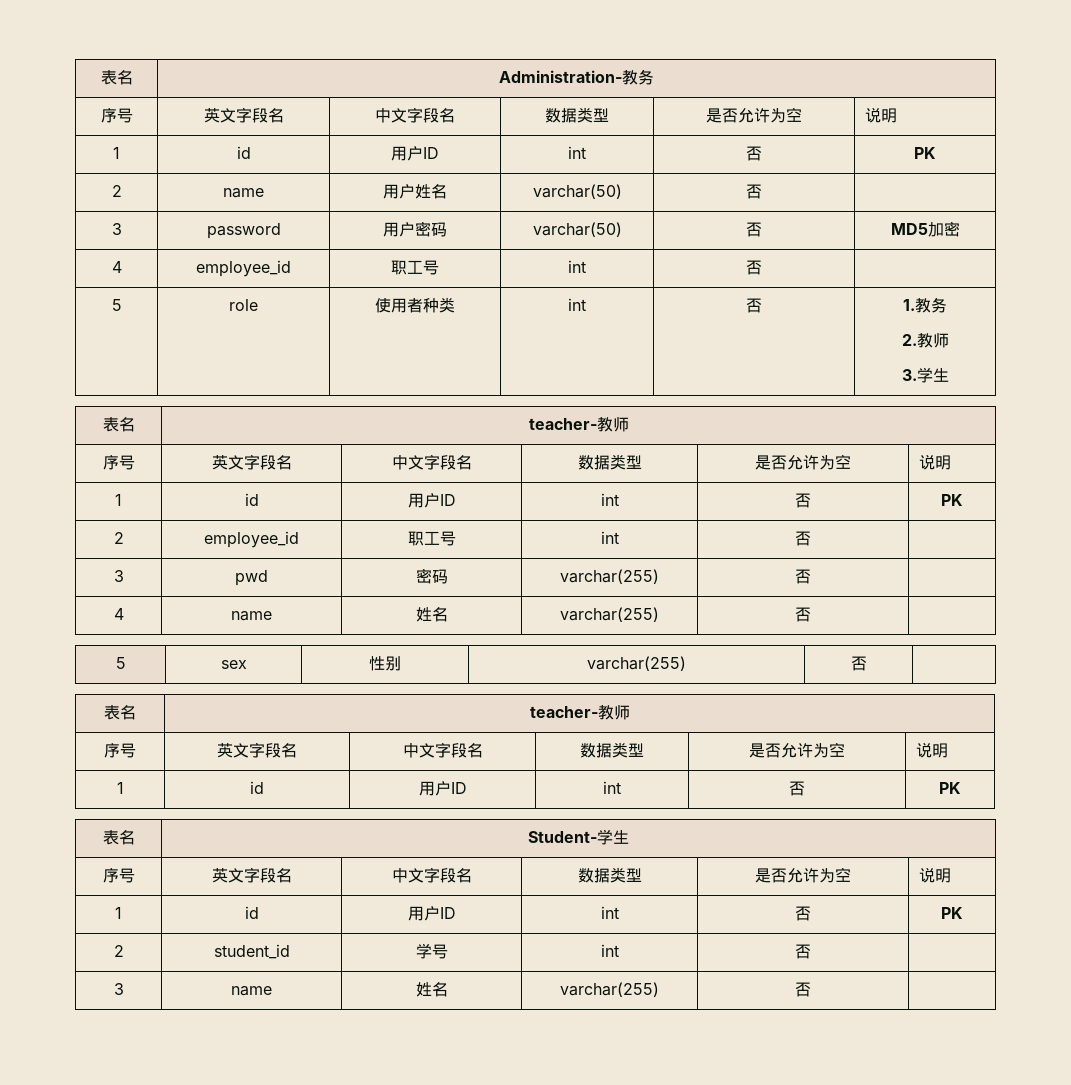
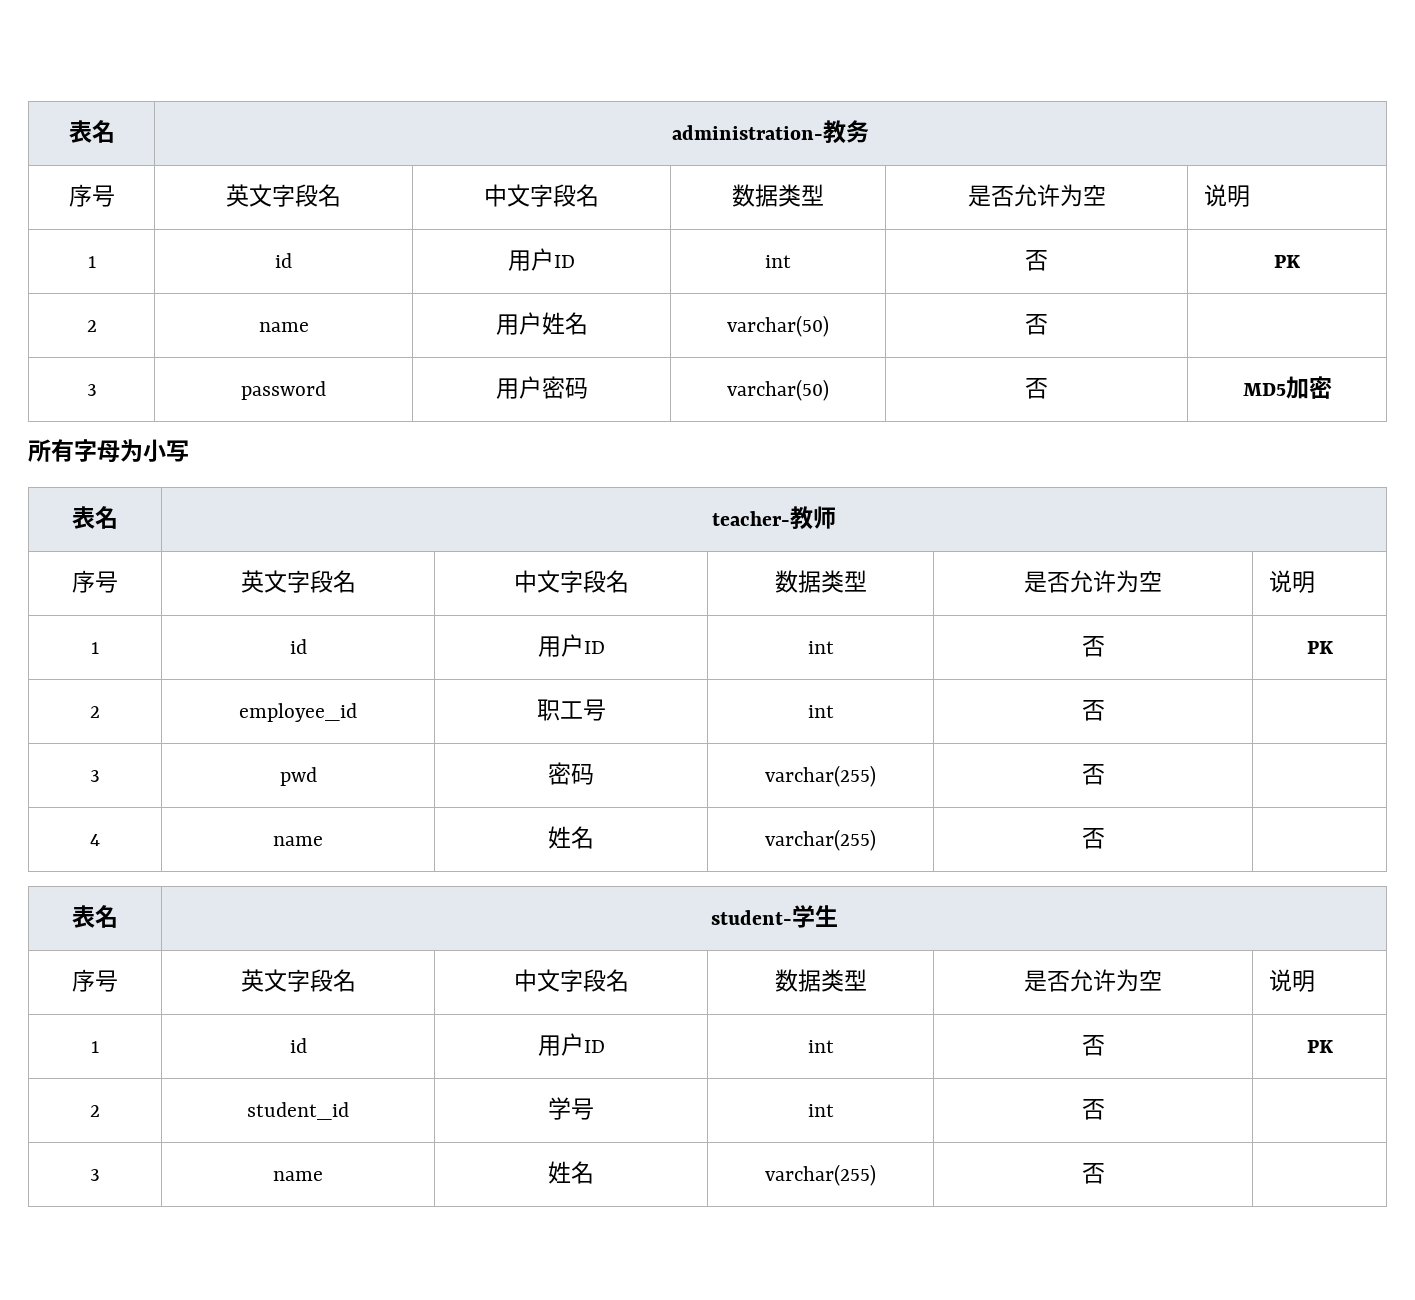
- 表名 | Administration-教务
+ 表名 | administration-教务
- 4 | employee_id | 职工号 | int | 否 |
- 5 | role | 使用者种类 | int | 否 | 1.教务
- 2.教师
- 3.学生
+ 所有字母为小写
- 5 | sex | 性别 | varchar(255) | 否 |
- 表名 | teacher-教师
- 序号 | 英文字段名 | 中文字段名 | 数据类型 | 是否允许为空 | 说明
- 1 | id | 用户ID | int | 否 | PK
- 表名 | Student-学生
+ 表名 | student-学生

